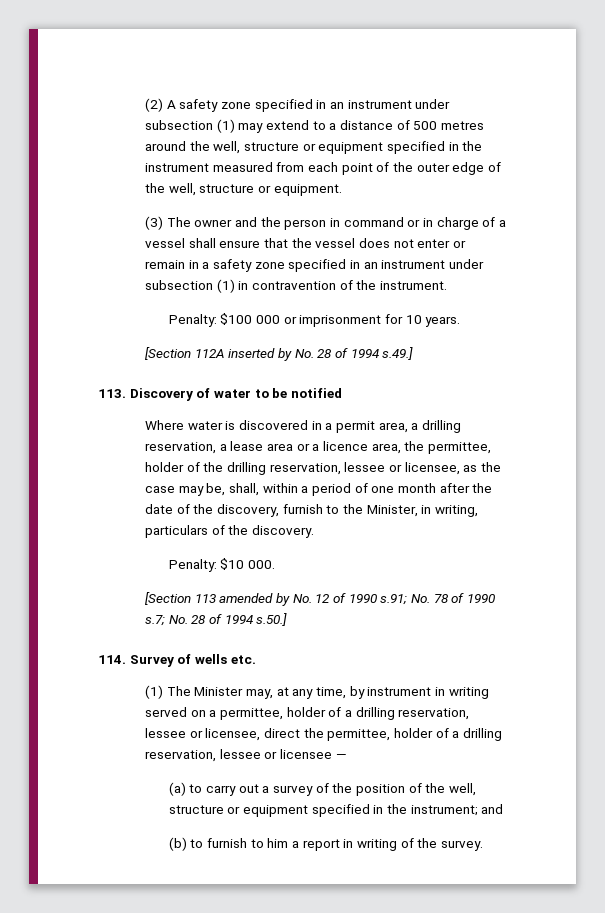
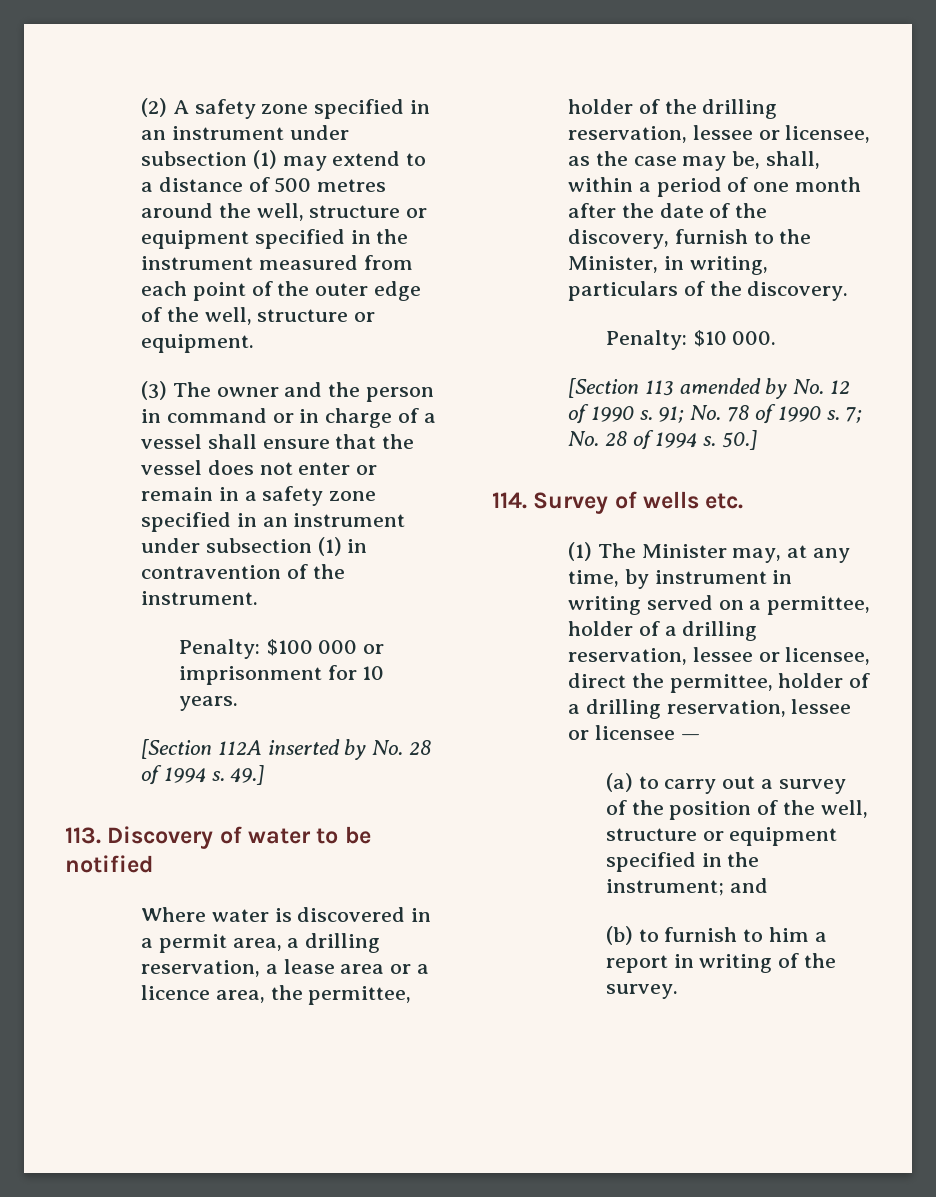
- [Section 112A inserted by No. 28 of 1994 s.49.]
+ [Section 112A inserted by No. 28 of 1994 s. 49.]
- [Section 113 amended by No. 12 of 1990 s.91; No. 78 of 1990 s.7; No. 28 of 1994 s.50.]
+ [Section 113 amended by No. 12 of 1990 s. 91; No. 78 of 1990 s. 7; No. 28 of 1994 s. 50.]

